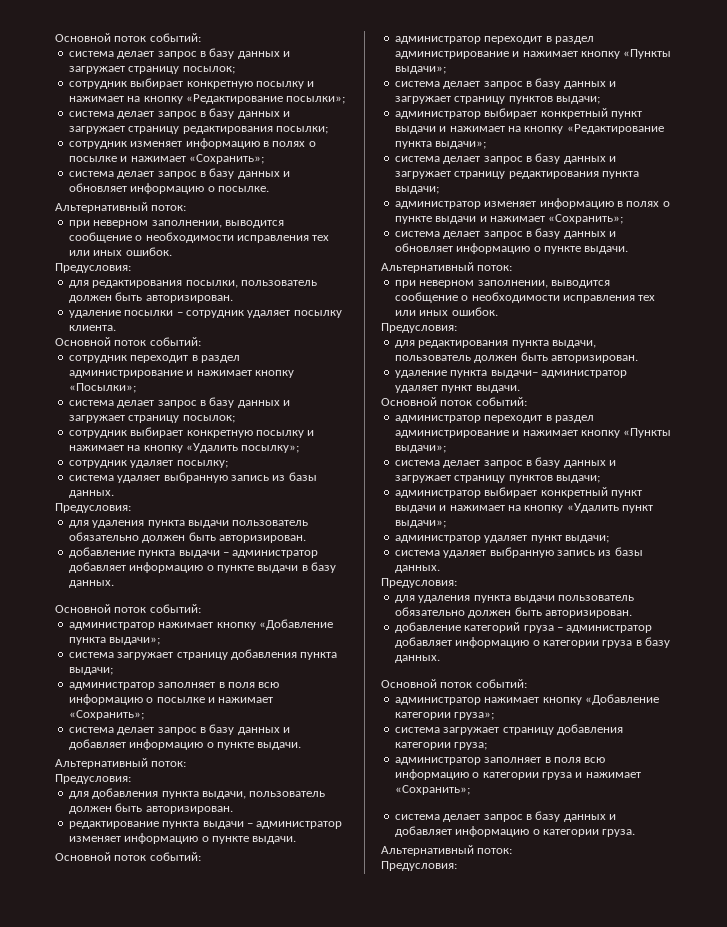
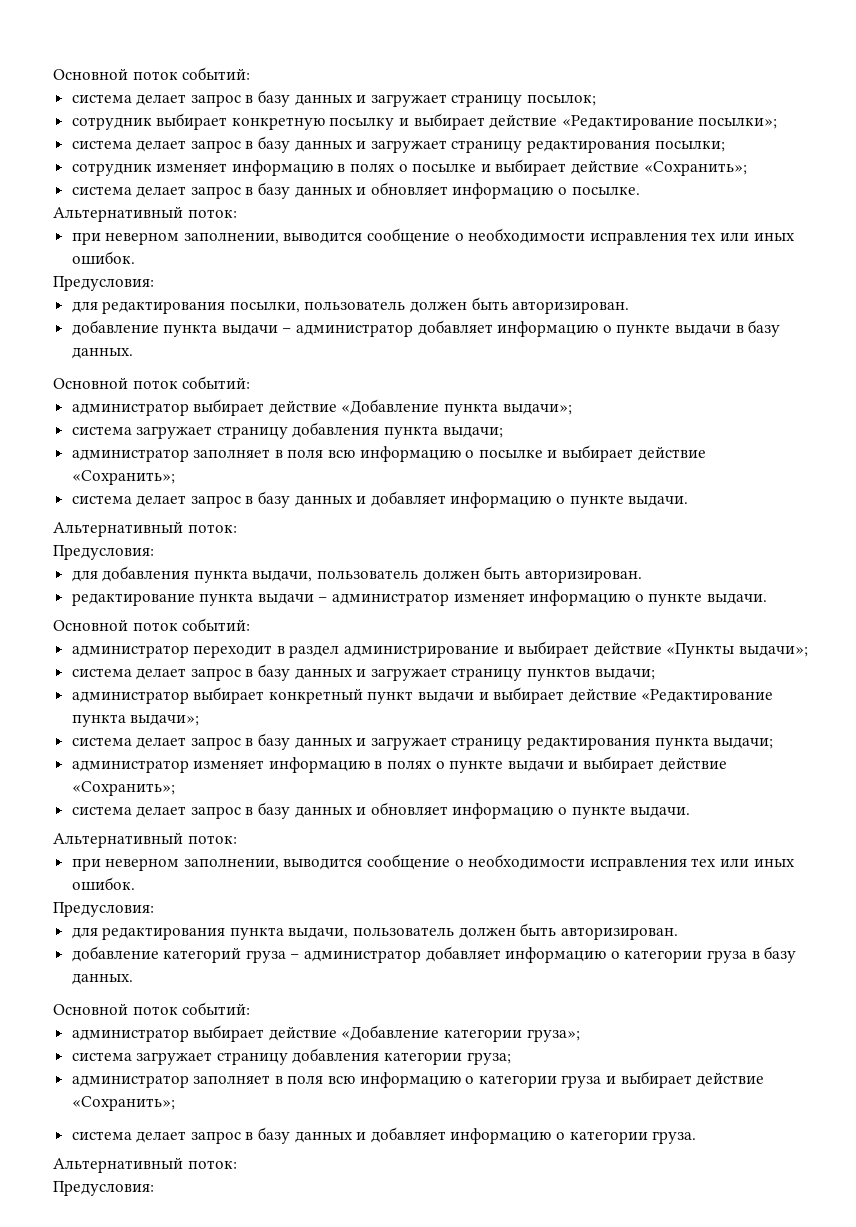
- сотрудник выбирает конкретную посылку и нажимает на кнопку «Редактирование посылки»;
+ сотрудник выбирает конкретную посылку и выбирает действие «Редактирование посылки»;
- сотрудник изменяет информацию в полях о посылке и нажимает «Сохранить»;
+ сотрудник изменяет информацию в полях о посылке и выбирает действие «Сохранить»;
- удаление посылки – сотрудник удаляет посылку клиента.
- Основной поток событий:
- сотрудник переходит в раздел администрирование и нажимает кнопку «Посылки»;
- система делает запрос в базу данных и загружает страницу посылок;
- сотрудник выбирает конкретную посылку и нажимает на кнопку «Удалить посылку»;
- сотрудник удаляет посылку;
- система удаляет выбранную запись из базы данных.
- Предусловия:
- для удаления пункта выдачи пользователь обязательно должен быть авторизирован.
- администратор нажимает кнопку «Добавление пункта выдачи»;
+ администратор выбирает действие «Добавление пункта выдачи»;
- администратор заполняет в поля всю информацию о посылке и нажимает «Сохранить»;
+ администратор заполняет в поля всю информацию о посылке и выбирает действие «Сохранить»;
  редактирование пункта выдачи – администратор изменяет информацию о пункте выдачи.
  Основной поток событий:
- администратор переходит в раздел администрирование и нажимает кнопку «Пункты выдачи»;
+ администратор переходит в раздел администрирование и выбирает действие «Пункты выдачи»;
- администратор выбирает конкретный пункт выдачи и нажимает на кнопку «Редактирование пункта выдачи»;
+ администратор выбирает конкретный пункт выдачи и выбирает действие «Редактирование пункта выдачи»;
- администратор изменяет информацию в полях о пункте выдачи и нажимает «Сохранить»;
+ администратор изменяет информацию в полях о пункте выдачи и выбирает действие «Сохранить»;
- удаление пункта выдачи– администратор удаляет пункт выдачи.
- Основной поток событий:
- администратор переходит в раздел администрирование и нажимает кнопку «Пункты выдачи»;
- система делает запрос в базу данных и загружает страницу пунктов выдачи;
- администратор выбирает конкретный пункт выдачи и нажимает на кнопку «Удалить пункт выдачи»;
- администратор удаляет пункт выдачи;
- система удаляет выбранную запись из базы данных.
- Предусловия:
- для удаления пункта выдачи пользователь обязательно должен быть авторизирован.
- администратор нажимает кнопку «Добавление категории груза»;
+ администратор выбирает действие «Добавление категории груза»;
- администратор заполняет в поля всю информацию о категории груза и нажимает «Сохранить»;
+ администратор заполняет в поля всю информацию о категории груза и выбирает действие «Сохранить»;

